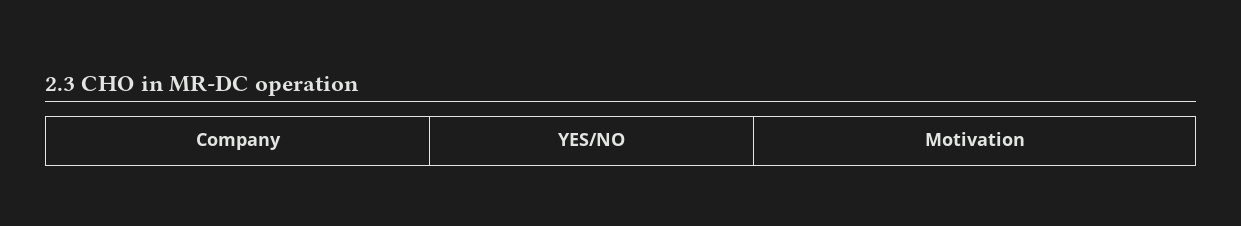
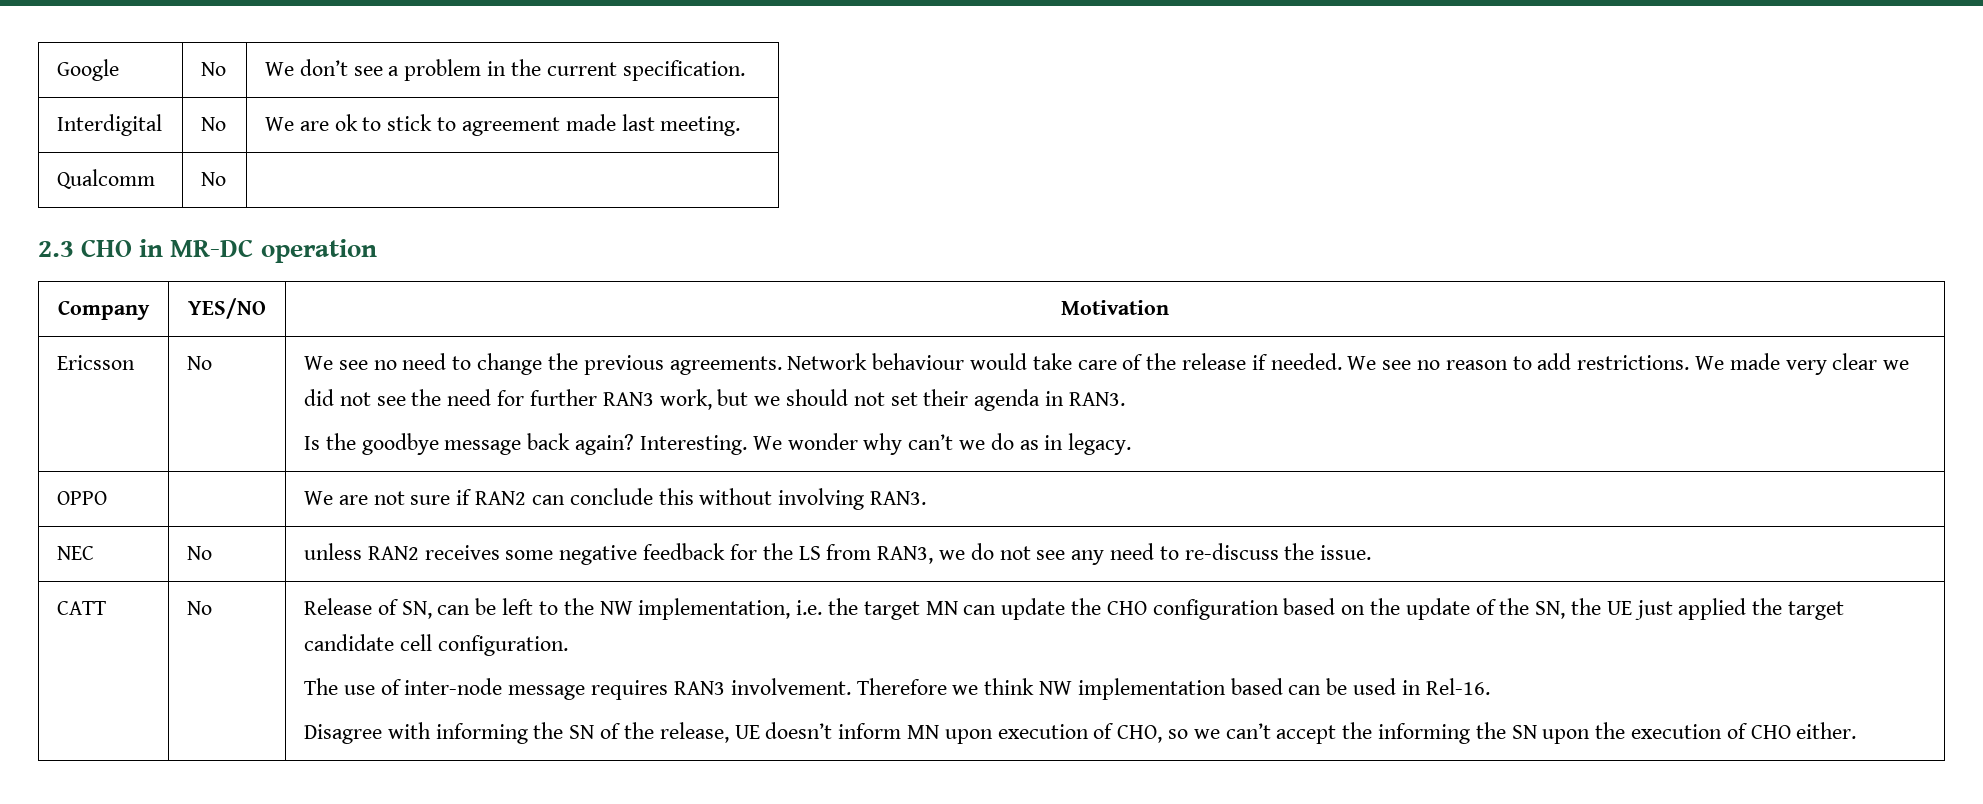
+ Google | No | We don’t see a problem in the current specification.
+ Interdigital | No | We are ok to stick to agreement made last meeting.
+ Qualcomm | No |
+ Ericsson | No | We see no need to change the previous agreements. Network behaviour would take care of the release if needed. We see no reason to add restrictions. We made very clear we did not see the need for further RAN3 work, but we should not set their agenda in RAN3.
+ Is the goodbye message back again? Interesting. We wonder why can’t we do as in legacy.
+ OPPO | | We are not sure if RAN2 can conclude this without involving RAN3.
+ NEC | No | unless RAN2 receives some negative feedback for the LS from RAN3, we do not see any need to re-discuss the issue.
+ CATT | No | Release of SN, can be left to the NW implementation, i.e. the target MN can update the CHO configuration based on the update of the SN, the UE just applied the target candidate cell configuration.
+ The use of inter-node message requires RAN3 involvement. Therefore we think NW implementation based can be used in Rel-16.
+ Disagree with informing the SN of the release, UE doesn’t inform MN upon execution of CHO, so we can’t accept the informing the SN upon the execution of CHO either.

